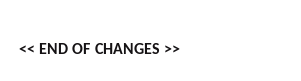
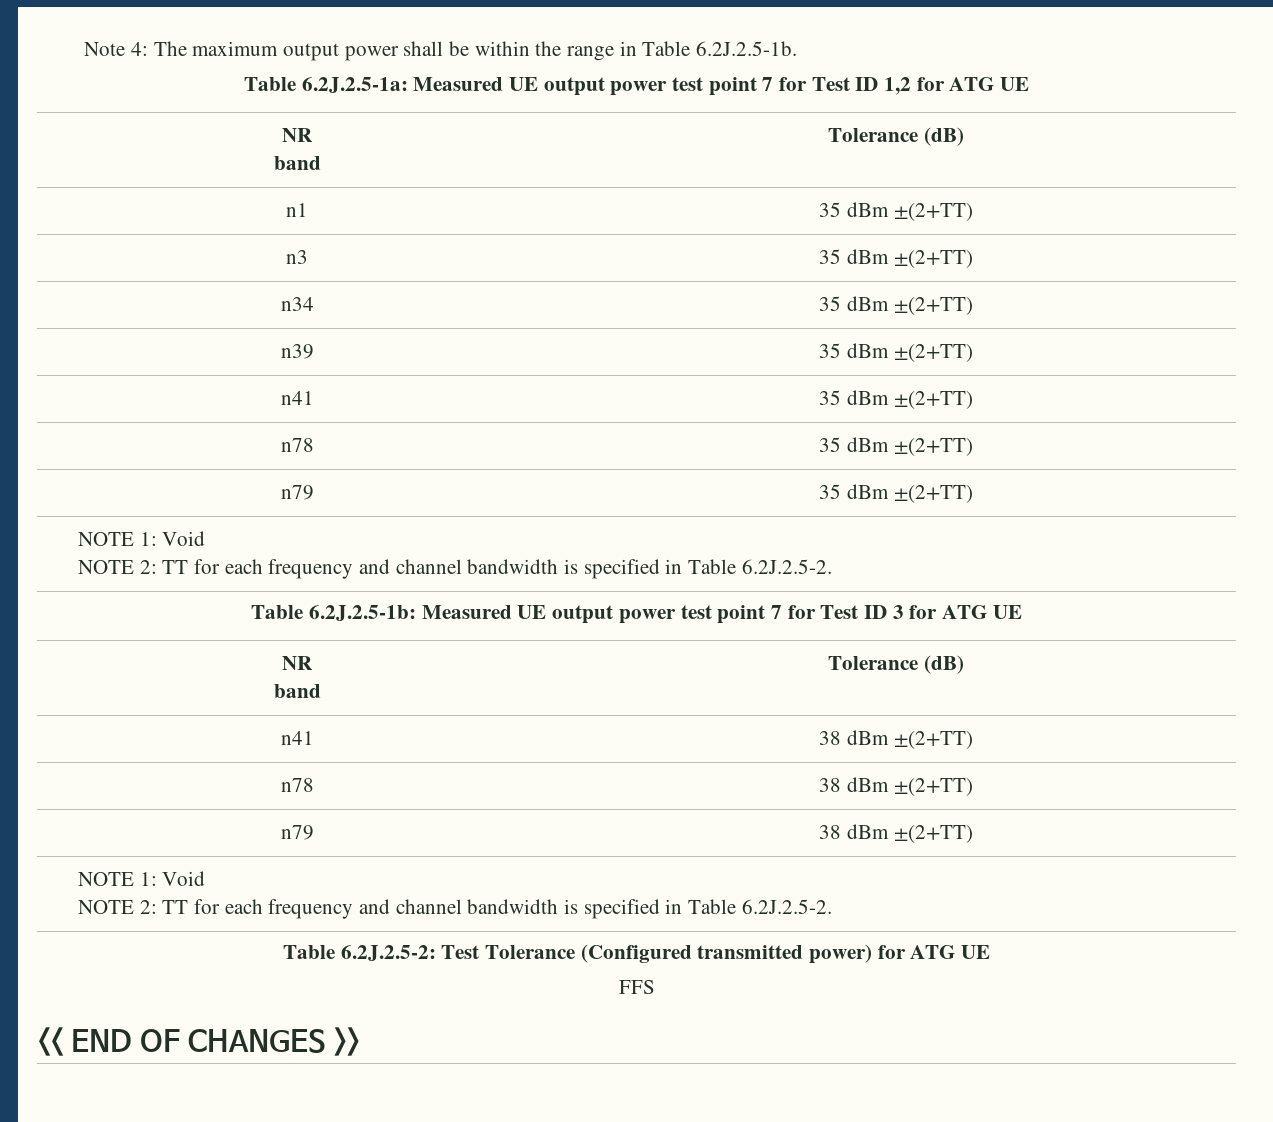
+ Note 4: The maximum output power shall be within the range in Table 6.2J.2.5-1b.
+ Table 6.2J.2.5-1a: Measured UE output power test point 7 for Test ID 1,2 for ATG UE
+ NR
+ band | Tolerance (dB)
+ n1 | 35 dBm ±(2+TT)
+ n3 | 35 dBm ±(2+TT)
+ n34 | 35 dBm ±(2+TT)
+ n39 | 35 dBm ±(2+TT)
+ n41 | 35 dBm ±(2+TT)
+ n78 | 35 dBm ±(2+TT)
+ n79 | 35 dBm ±(2+TT)
+ NOTE 1: Void
+ NOTE 2: TT for each frequency and channel bandwidth is specified in Table 6.2J.2.5-2.
+ Table 6.2J.2.5-1b: Measured UE output power test point 7 for Test ID 3 for ATG UE
+ NR
+ band | Tolerance (dB)
+ n41 | 38 dBm ±(2+TT)
+ n78 | 38 dBm ±(2+TT)
+ n79 | 38 dBm ±(2+TT)
+ NOTE 1: Void
+ NOTE 2: TT for each frequency and channel bandwidth is specified in Table 6.2J.2.5-2.
+ Table 6.2J.2.5-2: Test Tolerance (Configured transmitted power) for ATG UE
+ FFS

